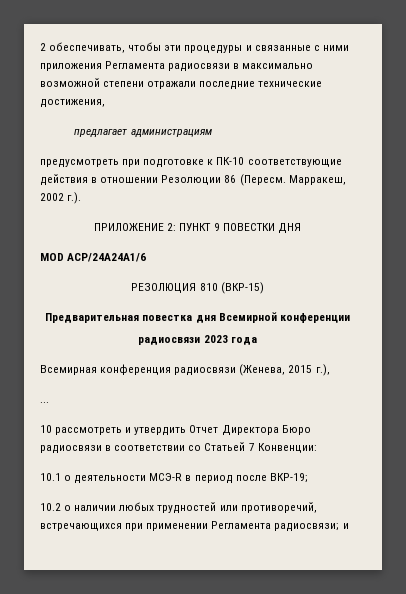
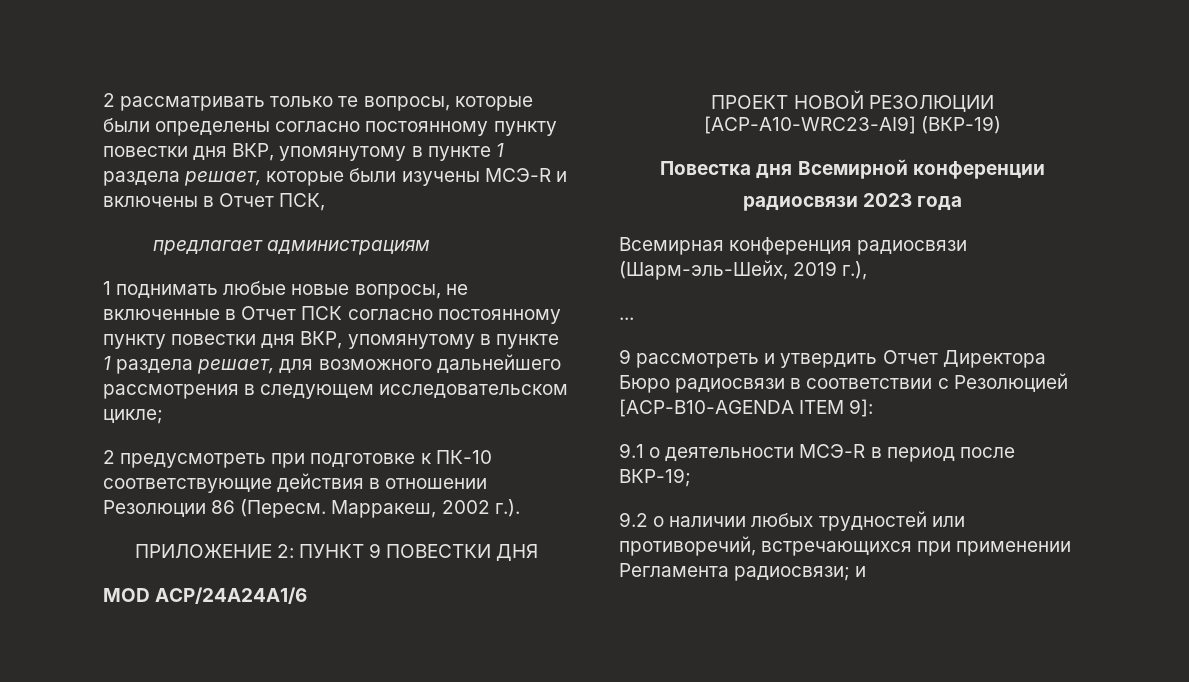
- 2 обеспечивать, чтобы эти процедуры и связанные с ними приложения Регламента радиосвязи в максимально возможной степени отражали последние технические достижения,
+ 2 рассматривать только те вопросы, которые были определены согласно постоянному пункту повестки дня ВКР, упомянутому в пункте 1 раздела решает, которые были изучены МСЭ-R и включены в Отчет ПСК,
  предлагает администрациям
- предусмотреть при подготовке к ПК-10 соответствующие действия в отношении Резолюции 86 (Пересм.
+ 1 поднимать любые новые вопросы, не включенные в Отчет ПСК согласно постоянному пункту повестки дня ВКР, упомянутому в пункте 1 раздела решает, для возможного дальнейшего рассмотрения в следующем исследовательском цикле;
+ 2 предусмотреть при подготовке к ПК-10 соответствующие действия в отношении Резолюции 86 (Пересм.
- РЕЗОЛЮЦИЯ 810 (ВКР-15)
- Предварительная повестка дня Всемирной конференции
+ ПРОЕКТ НОВОЙ РЕЗОЛЮЦИИ [ACP-A10-WRC23-AI9] (ВКР-19)
+ Повестка дня Всемирной конференции
- Всемирная конференция радиосвязи (Женева, 2015 г.),
+ Всемирная конференция радиосвязи (Шарм-эль-Шейх, 2019 г.),
- 10 рассмотреть и утвердить Отчет Директора Бюро радиосвязи в соответствии со Статьей 7 Конвенции:
- 10.1 о деятельности МСЭ-R в период после ВКР-19;
+ 9 рассмотреть и утвердить Отчет Директора Бюро радиосвязи в соответствии с Резолюцией [ACP-B10-AGENDA ITEM 9]:
+ 9.1 о деятельности МСЭ-R в период после ВКР-19;
- 10.2 о наличии любых трудностей или противоречий, встречающихся при применении Регламента радиосвязи; и
+ 9.2 о наличии любых трудностей или противоречий, встречающихся при применении Регламента радиосвязи; и

